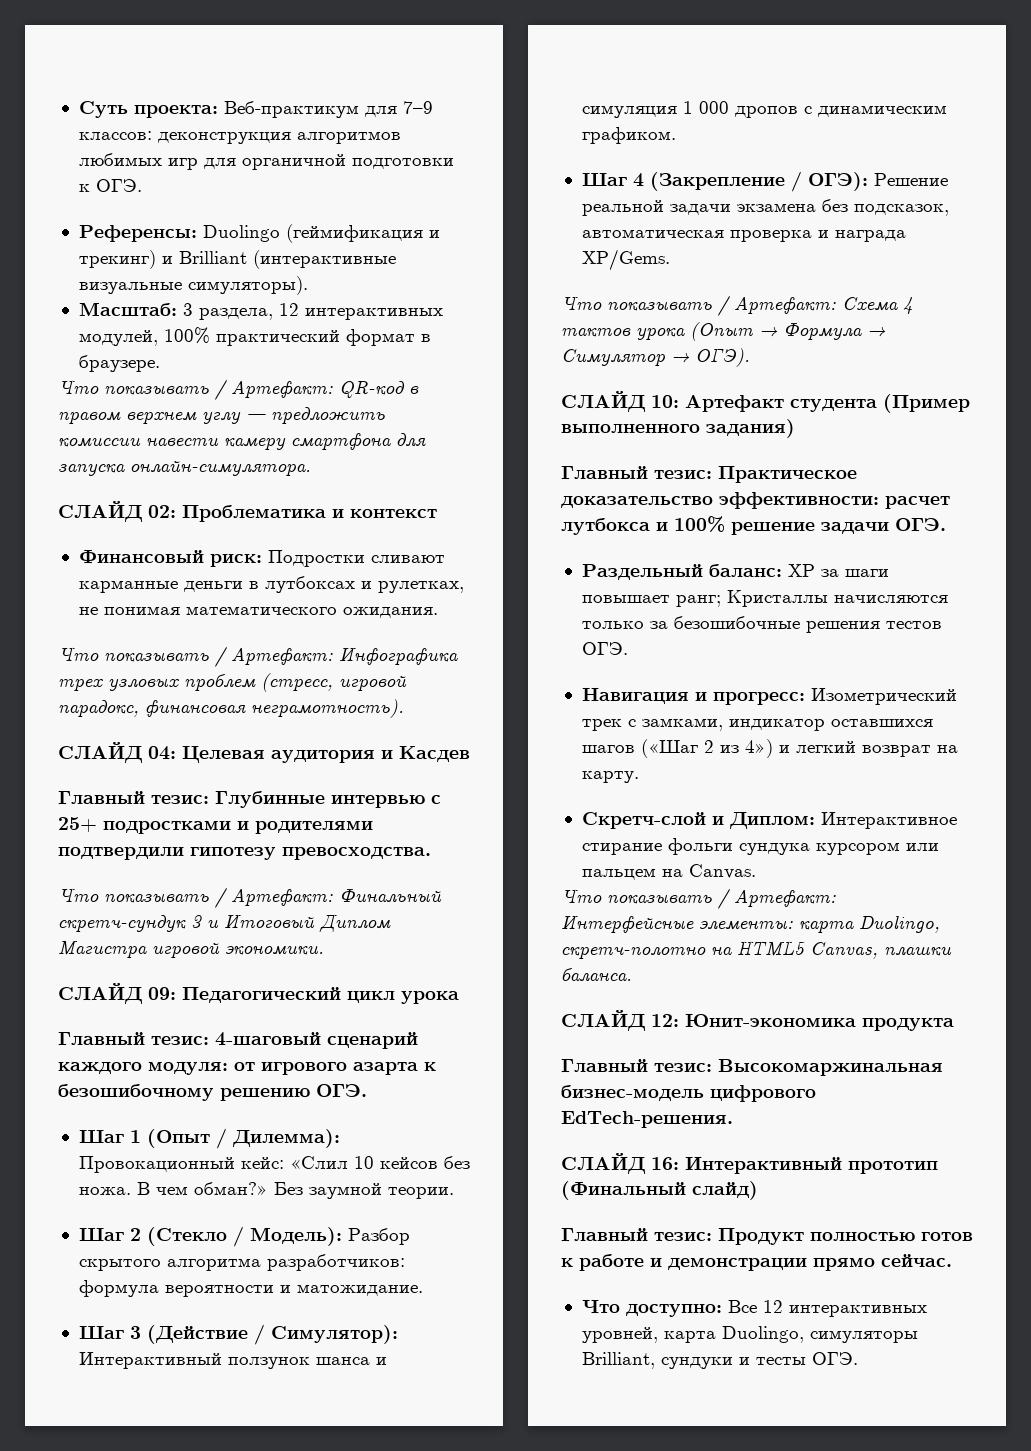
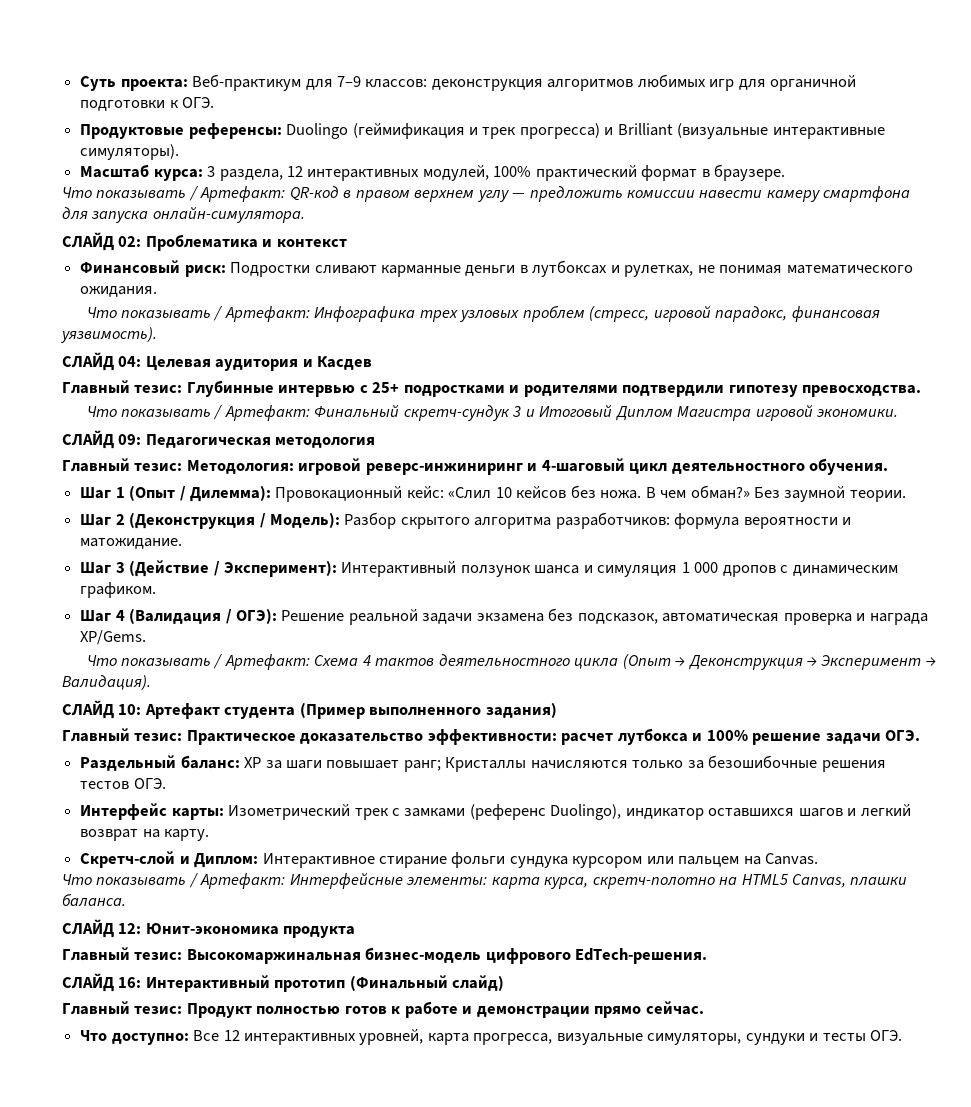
- Референсы: Duolingo (геймификация и трекинг) и Brilliant (интерактивные визуальные симуляторы).
+ Продуктовые референсы: Duolingo (геймификация и трек прогресса) и Brilliant (визуальные интерактивные симуляторы).
- Масштаб: 3 раздела, 12 интерактивных модулей, 100% практический формат в браузере.
+ Масштаб курса: 3 раздела, 12 интерактивных модулей, 100% практический формат в браузере.
- Что показывать / Артефакт: Инфографика трех узловых проблем (стресс, игровой парадокс, финансовая неграмотность).
+ Что показывать / Артефакт: Инфографика трех узловых проблем (стресс, игровой парадокс, финансовая уязвимость).
- СЛАЙД 09: Педагогический цикл урока
- Главный тезис: 4-шаговый сценарий каждого модуля: от игрового азарта к безошибочному решению ОГЭ.
+ СЛАЙД 09: Педагогическая методология
+ Главный тезис: Методология: игровой реверс-инжиниринг и 4-шаговый цикл деятельностного обучения.
- Шаг 2 (Стекло / Модель): Разбор скрытого алгоритма разработчиков: формула вероятности и матожидание.
+ Шаг 2 (Деконструкция / Модель): Разбор скрытого алгоритма разработчиков: формула вероятности и матожидание.
- Шаг 3 (Действие / Симулятор): Интерактивный ползунок шанса и симуляция 1 000 дропов с динамическим графиком.
+ Шаг 3 (Действие / Эксперимент): Интерактивный ползунок шанса и симуляция 1 000 дропов с динамическим графиком.
- Шаг 4 (Закрепление / ОГЭ): Решение реальной задачи экзамена без подсказок, автоматическая проверка и награда XP/Gems.
+ Шаг 4 (Валидация / ОГЭ): Решение реальной задачи экзамена без подсказок, автоматическая проверка и награда XP/Gems.
- Что показывать / Артефакт: Схема 4 тактов урока (Опыт → Формула → Симулятор → ОГЭ).
+ Что показывать / Артефакт: Схема 4 тактов деятельностного цикла (Опыт → Деконструкция → Эксперимент → Валидация).
- Навигация и прогресс: Изометрический трек с замками, индикатор оставшихся шагов («Шаг 2 из 4») и легкий возврат на карту.
+ Интерфейс карты: Изометрический трек с замками (референс Duolingo), индикатор оставшихся шагов и легкий возврат на карту.
- Что показывать / Артефакт: Интерфейсные элементы: карта Duolingo, скретч-полотно на HTML5 Canvas, плашки баланса.
+ Что показывать / Артефакт: Интерфейсные элементы: карта курса, скретч-полотно на HTML5 Canvas, плашки баланса.
- Что доступно: Все 12 интерактивных уровней, карта Duolingo, симуляторы Brilliant, сундуки и тесты ОГЭ.
+ Что доступно: Все 12 интерактивных уровней, карта прогресса, визуальные симуляторы, сундуки и тесты ОГЭ.

